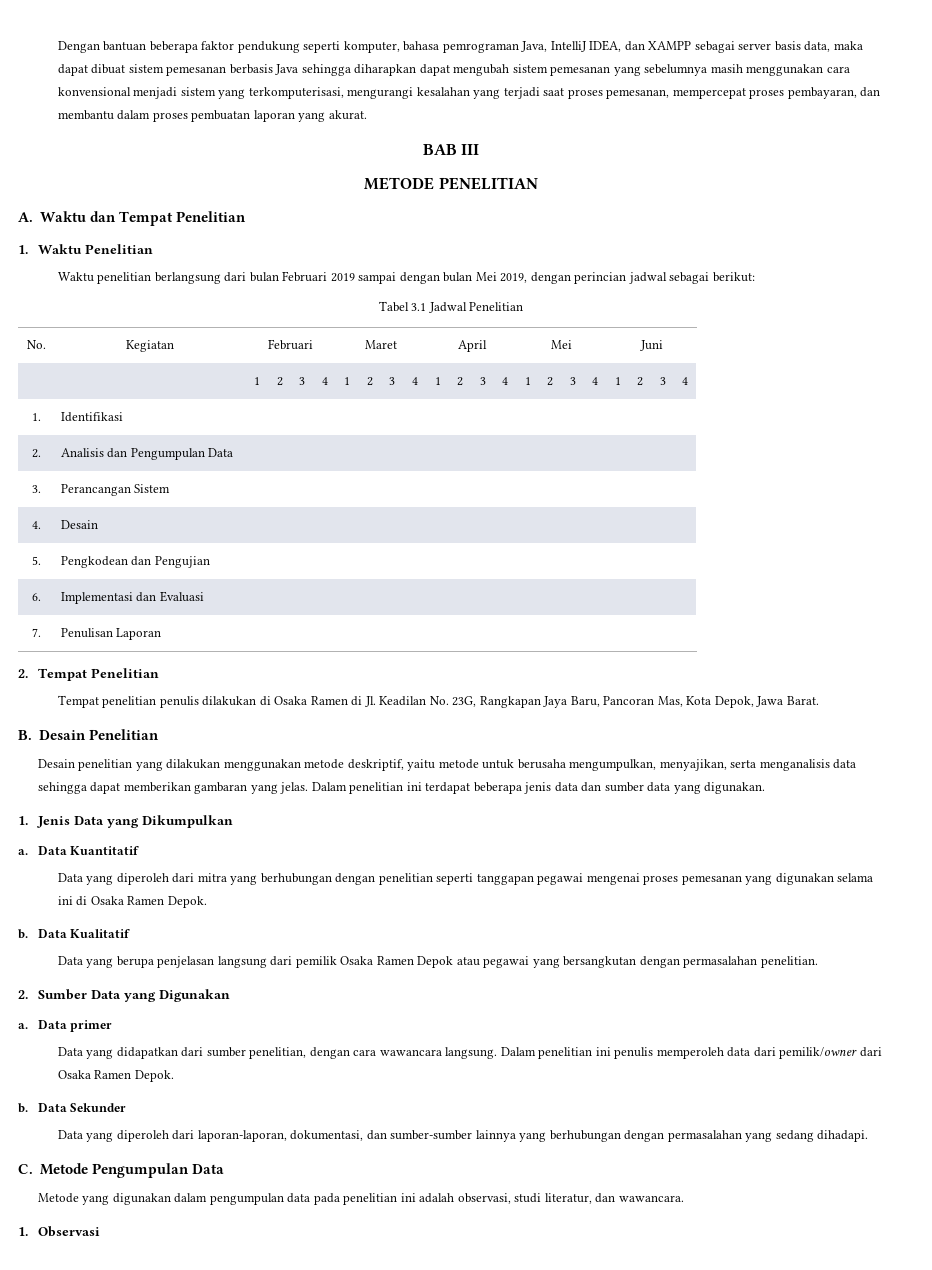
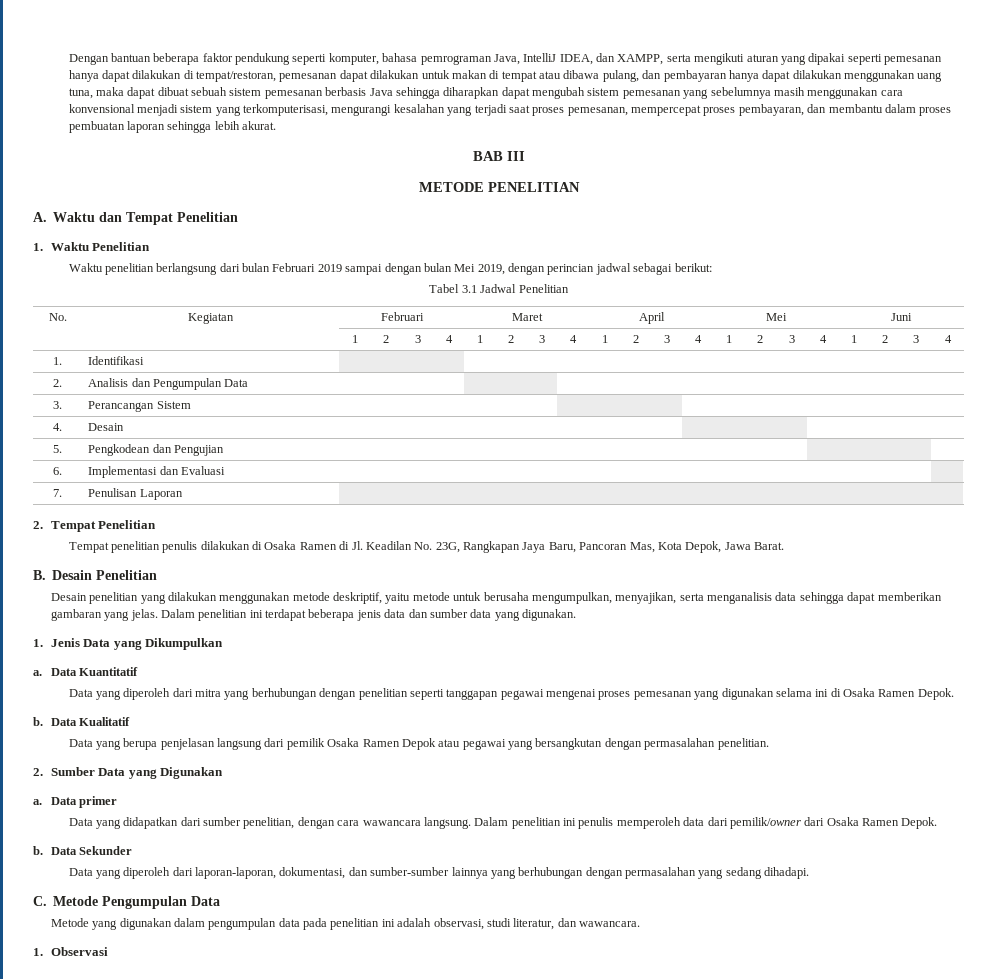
- Dengan bantuan beberapa faktor pendukung seperti komputer, bahasa pemrograman Java, IntelliJ IDEA, dan XAMPP sebagai server basis data, maka dapat dibuat sistem pemesanan berbasis Java sehingga diharapkan dapat mengubah sistem pemesanan yang sebelumnya masih menggunakan cara konvensional menjadi sistem yang terkomputerisasi, mengurangi kesalahan yang terjadi saat proses pemesanan, mempercepat proses pembayaran, dan membantu dalam proses pembuatan laporan yang akurat.
+ Dengan bantuan beberapa faktor pendukung seperti komputer, bahasa pemrograman Java, IntelliJ IDEA, dan XAMPP, serta mengikuti aturan yang dipakai seperti pemesanan hanya dapat dilakukan di tempat/restoran, pemesanan dapat dilakukan untuk makan di tempat atau dibawa pulang, dan pembayaran hanya dapat dilakukan menggunakan uang tuna, maka dapat dibuat sebuah sistem pemesanan berbasis Java sehingga diharapkan dapat mengubah sistem pemesanan yang sebelumnya masih menggunakan cara konvensional menjadi sistem yang terkomputerisasi, mengurangi kesalahan yang terjadi saat proses pemesanan, mempercepat proses pembayaran, dan membantu dalam proses pembuatan laporan sehingga lebih akurat.

